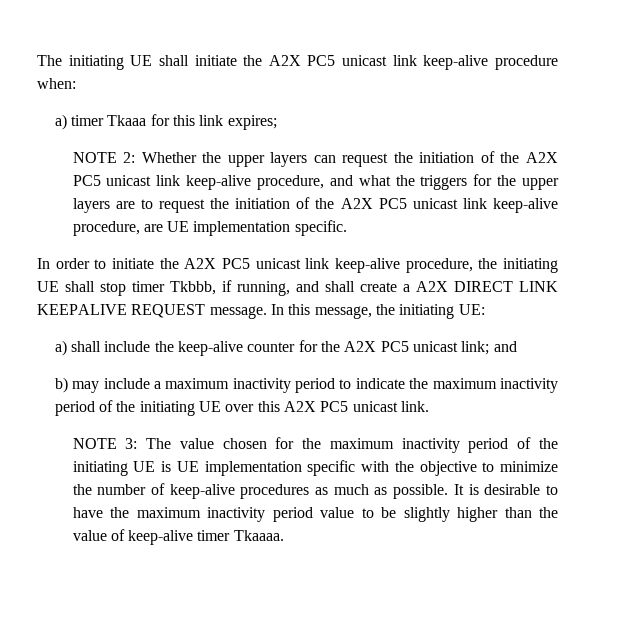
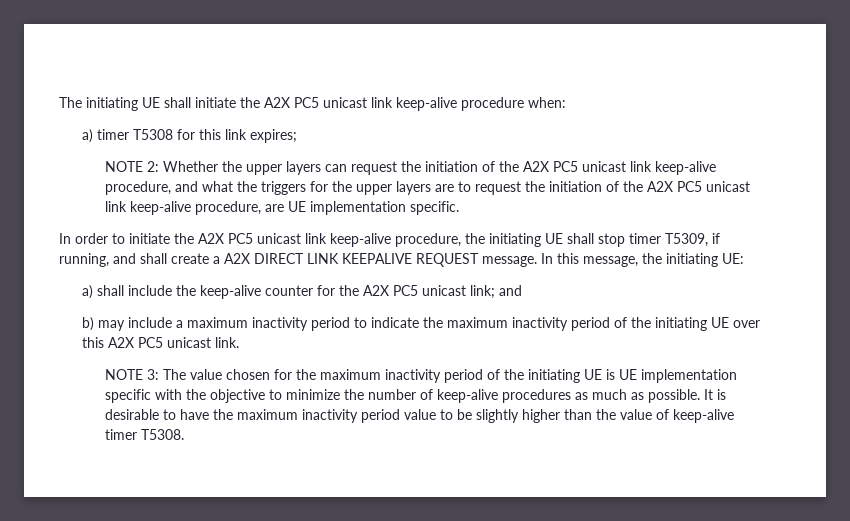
- a) timer Tkaaa for this link expires;
+ a) timer T5308 for this link expires;
- In order to initiate the A2X PC5 unicast link keep-alive procedure, the initiating UE shall stop timer Tkbbb, if running, and shall create a A2X DIRECT LINK KEEPALIVE REQUEST message.
+ In order to initiate the A2X PC5 unicast link keep-alive procedure, the initiating UE shall stop timer T5309, if running, and shall create a A2X DIRECT LINK KEEPALIVE REQUEST message.
- It is desirable to have the maximum inactivity period value to be slightly higher than the value of keep-alive timer Tkaaaa.
+ It is desirable to have the maximum inactivity period value to be slightly higher than the value of keep-alive timer T5308.

